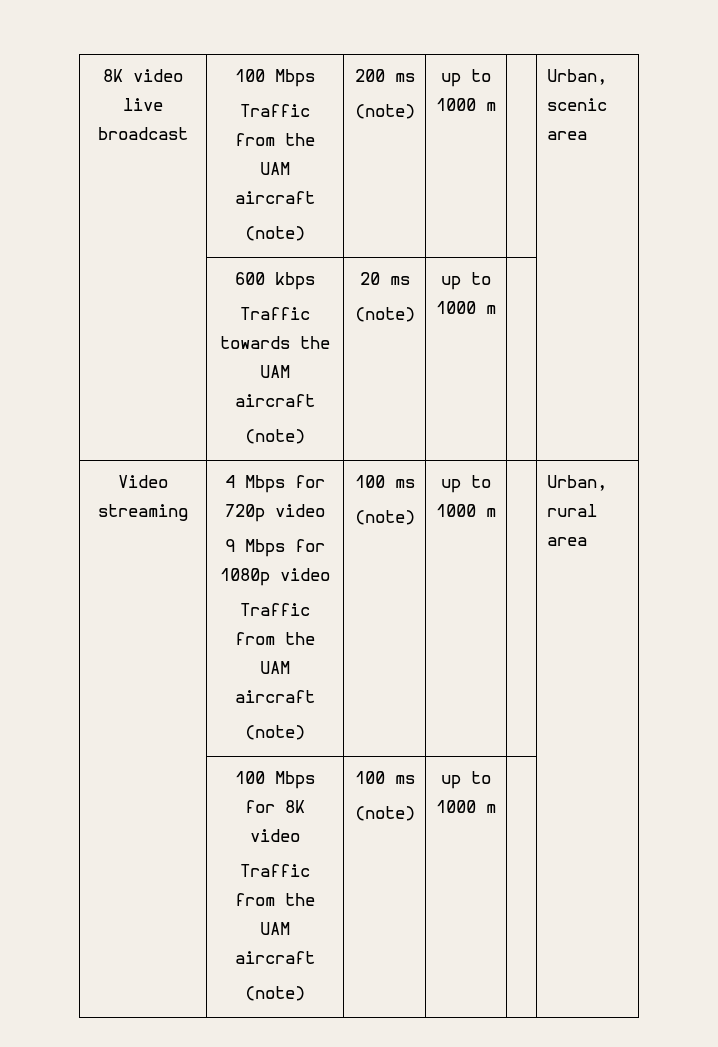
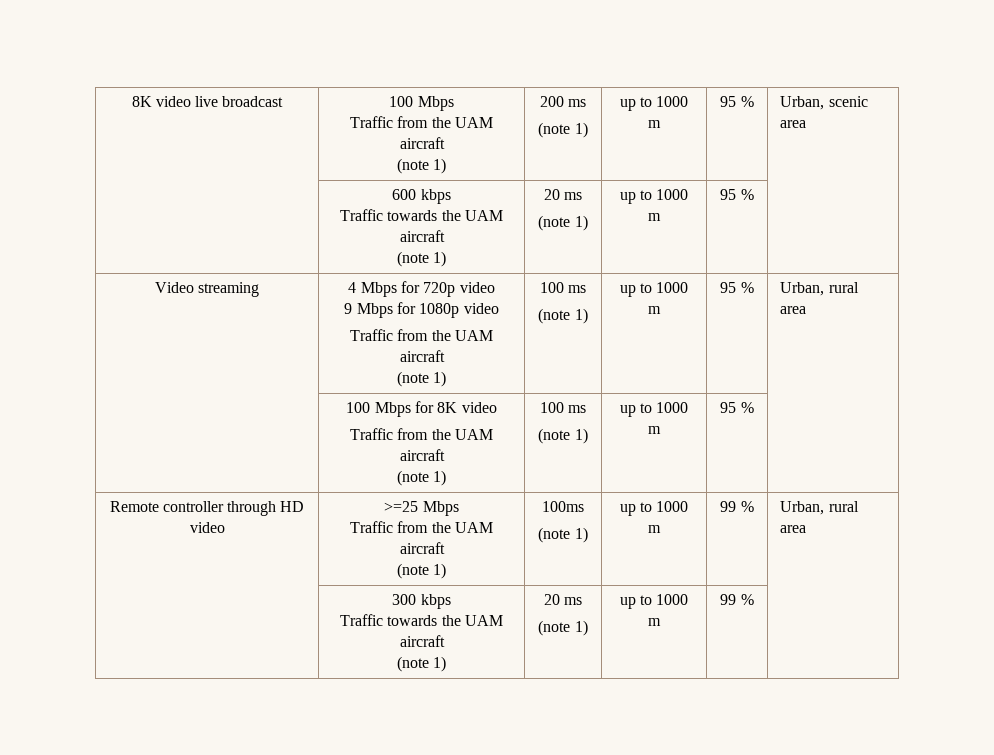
  8K video live broadcast | 100 Mbps
  Traffic from the UAM aircraft
- (note) | 200 ms
- (note) | up to 1000 m | | Urban, scenic area
+ (note 1) | 200 ms
+ (note 1) | up to 1000 m | 95 % | Urban, scenic area
  | 600 kbps
  Traffic towards the UAM aircraft
- (note) | 20 ms
- (note) | up to 1000 m | |
+ (note 1) | 20 ms
+ (note 1) | up to 1000 m | 95 % |
  Video streaming | 4 Mbps for 720p video
  9 Mbps for 1080p video
  Traffic from the UAM aircraft
- (note) | 100 ms
- (note) | up to 1000 m | | Urban, rural area
+ (note 1) | 100 ms
+ (note 1) | up to 1000 m | 95 % | Urban, rural area
  | 100 Mbps for 8K video
  Traffic from the UAM aircraft
- (note) | 100 ms
- (note) | up to 1000 m | |
+ (note 1) | 100 ms
+ (note 1) | up to 1000 m | 95 % |
+ Remote controller through HD video | >=25 Mbps
+ Traffic from the UAM aircraft
+ (note 1) | 100ms
+ (note 1) | up to 1000 m | 99 % | Urban, rural area
+ | 300 kbps
+ Traffic towards the UAM aircraft
+ (note 1) | 20 ms
+ (note 1) | up to 1000 m | 99 % |

